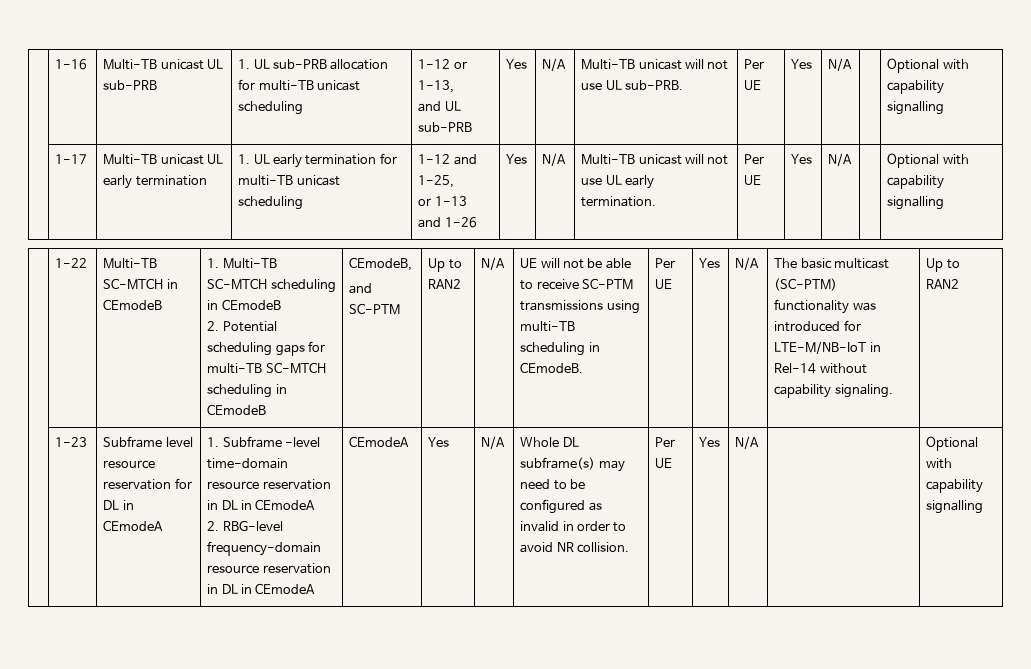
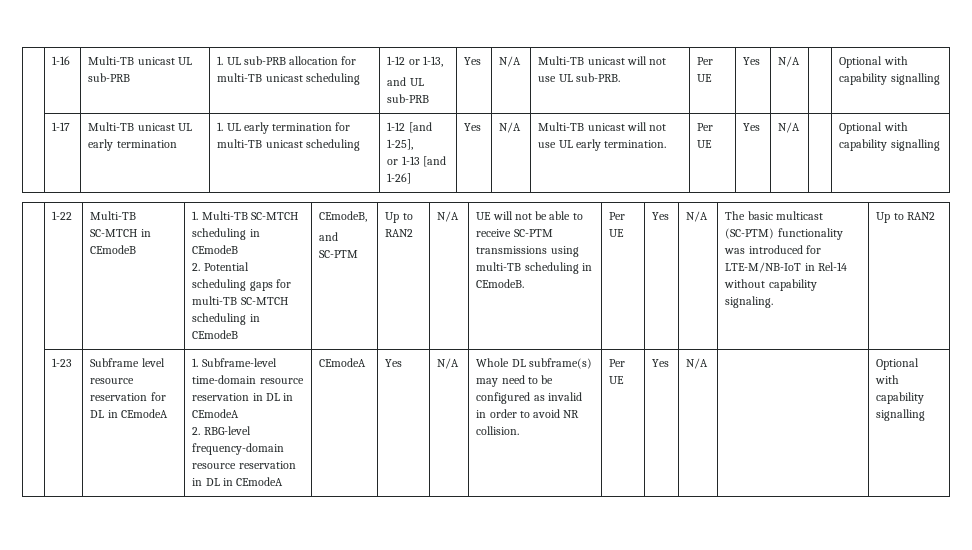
- | 1-17 | Multi-TB unicast UL early termination | 1. UL early termination for multi-TB unicast scheduling | 1-12 and 1-25,
- or 1-13 and 1-26 | Yes | N/A | Multi-TB unicast will not use UL early termination. | Per UE | Yes | N/A | | Optional with capability signalling
+ | 1-17 | Multi-TB unicast UL early termination | 1. UL early termination for multi-TB unicast scheduling | 1-12 [and 1-25],
+ or 1-13 [and 1-26] | Yes | N/A | Multi-TB unicast will not use UL early termination. | Per UE | Yes | N/A | | Optional with capability signalling
- 1. Subframe -level time-domain resource reservation in DL in CEmodeA
+ 1. Subframe-level time-domain resource reservation in DL in CEmodeA

